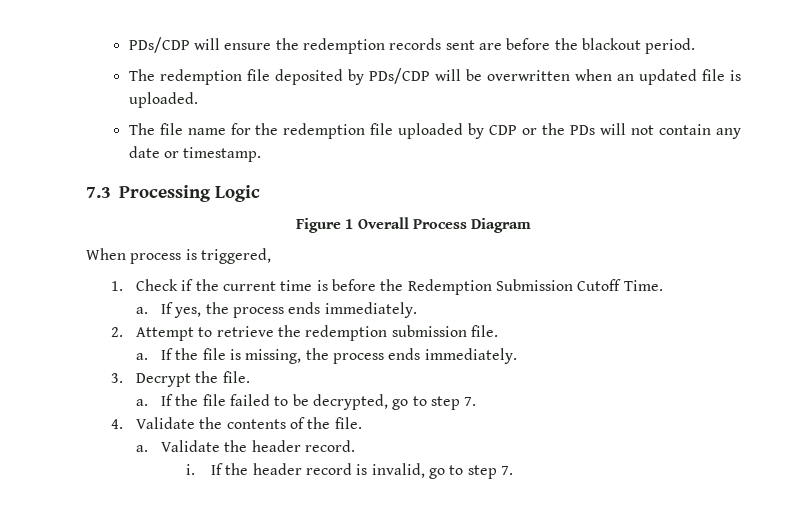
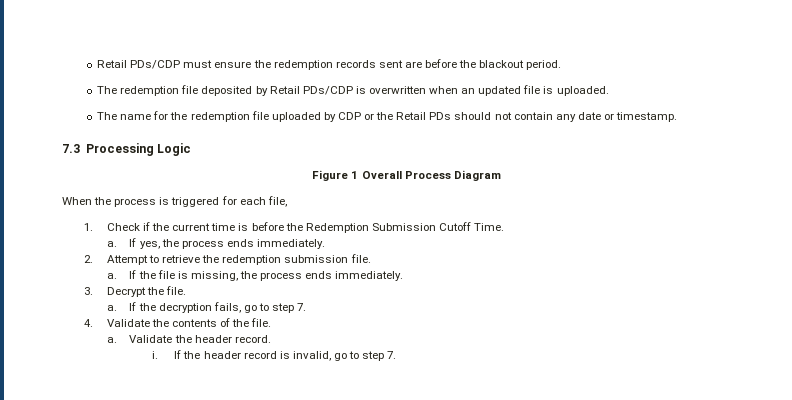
- PDs/CDP will ensure the redemption records sent are before the blackout period.
+ Retail PDs/CDP must ensure the redemption records sent are before the blackout period.
- The redemption file deposited by PDs/CDP will be overwritten when an updated file is uploaded.
+ The redemption file deposited by Retail PDs/CDP is overwritten when an updated file is uploaded.
- The file name for the redemption file uploaded by CDP or the PDs will not contain any date or timestamp.
+ The name for the redemption file uploaded by CDP or the Retail PDs should not contain any date or timestamp.
- When process is triggered,
+ When the process is triggered for each file,
- If the file failed to be decrypted, go to step 7.
+ If the decryption fails, go to step 7.

